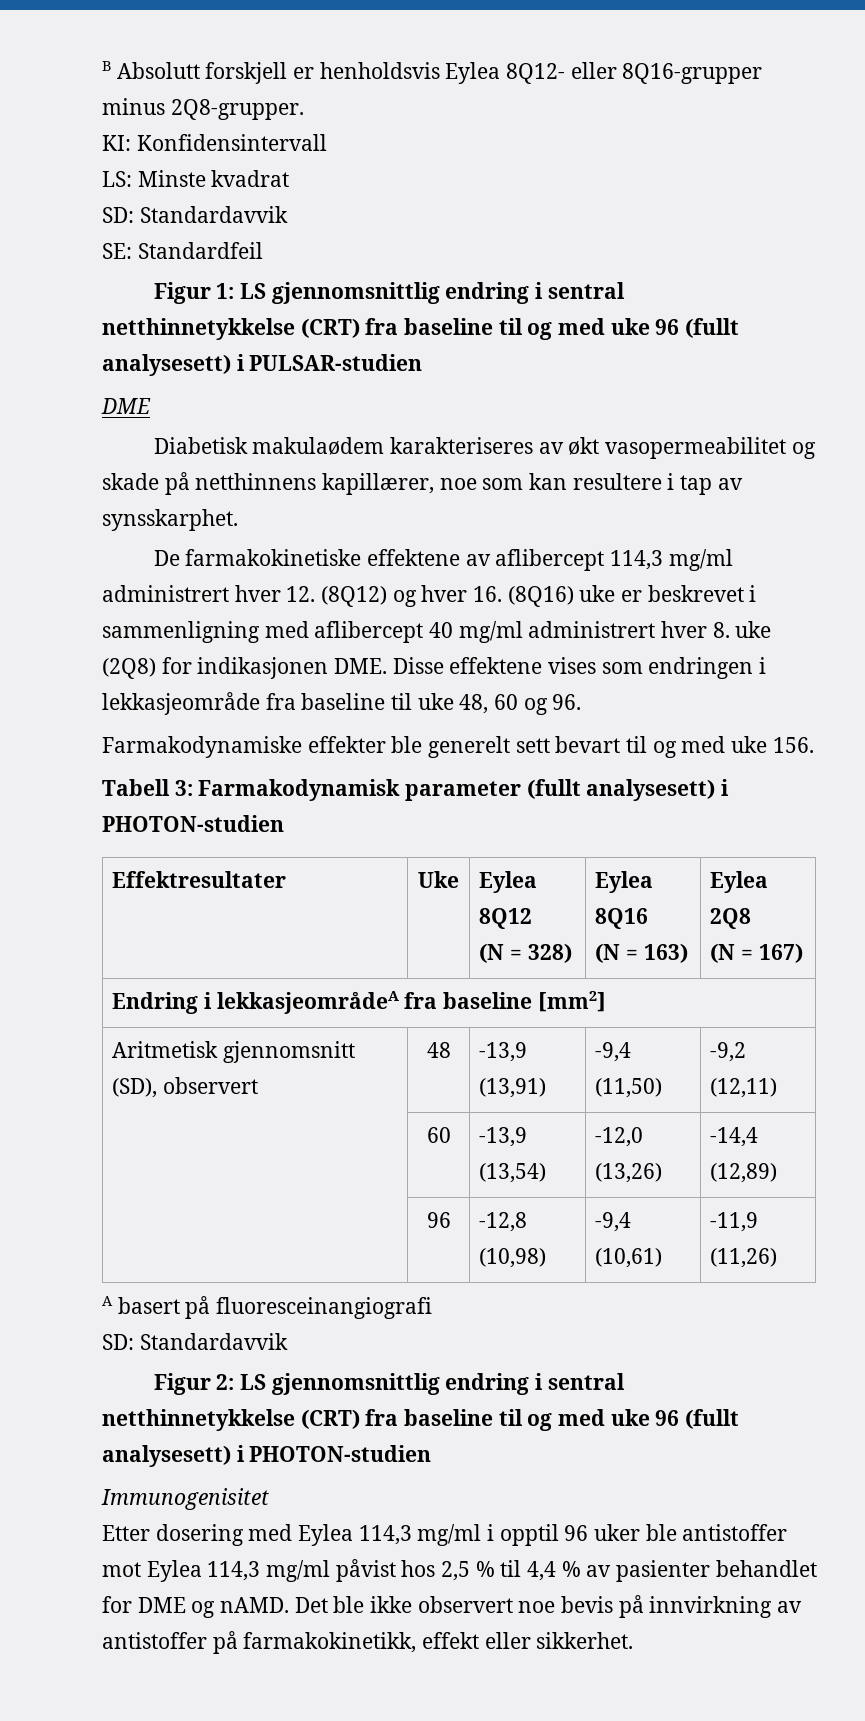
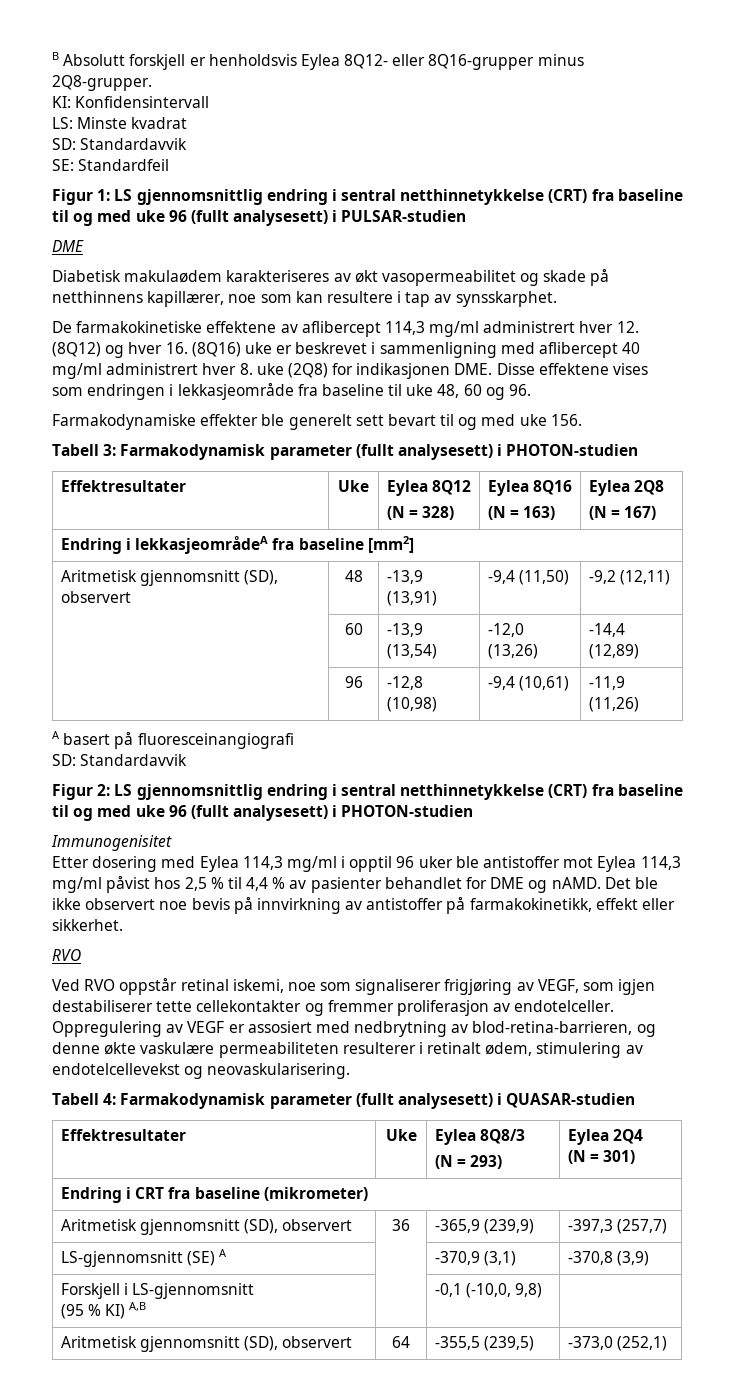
  Det ble ikke observert noe bevis på innvirkning av antistoffer på farmakokinetikk, effekt eller sikkerhet.
+ RVO
+ Ved RVO oppstår retinal iskemi, noe som signaliserer frigjøring av VEGF, som igjen destabiliserer tette cellekontakter og fremmer proliferasjon av endotelceller. Oppregulering av VEGF er assosiert med nedbrytning av blod-retina-barrieren, og denne økte vaskulære permeabiliteten resulterer i retinalt ødem, stimulering av endotelcellevekst og neovaskularisering.
+ Tabell 4: Farmakodynamisk parameter (fullt analysesett) i QUASAR-studien
+ Effektresultater | Uke | Eylea 8Q8/3
+ (N = 293) | Eylea 2Q4
+ (N = 301)
+ Endring i CRT fra baseline (mikrometer)
+ Aritmetisk gjennomsnitt (SD), observert | 36 | -365,9 (239,9) | -397,3 (257,7)
+ LS-gjennomsnitt (SE) A | | -370,9 (3,1) | -370,8 (3,9)
+ Forskjell i LS-gjennomsnitt
+ (95 % KI) A,B | | -0,1 (-10,0, 9,8) |
+ Aritmetisk gjennomsnitt (SD), observert | 64 | -355,5 (239,5) | -373,0 (252,1)

